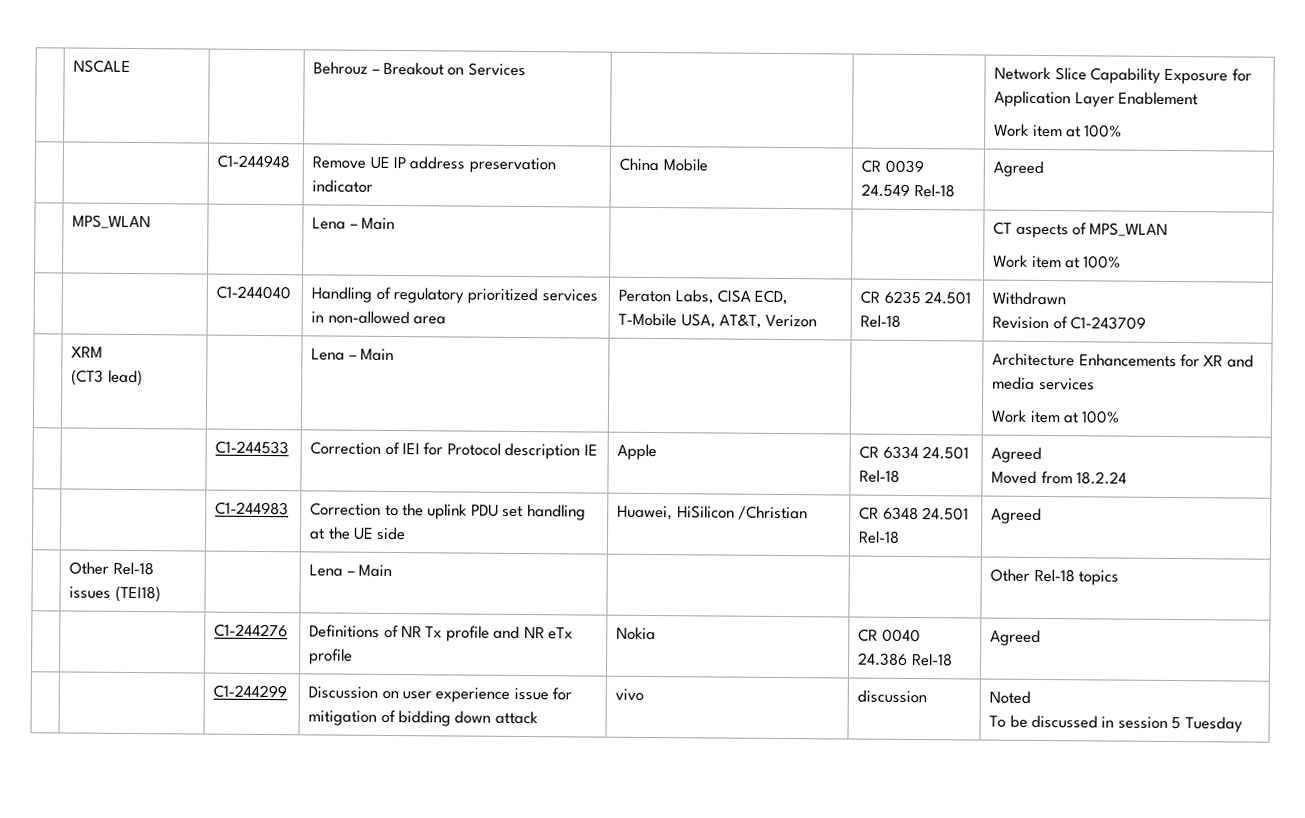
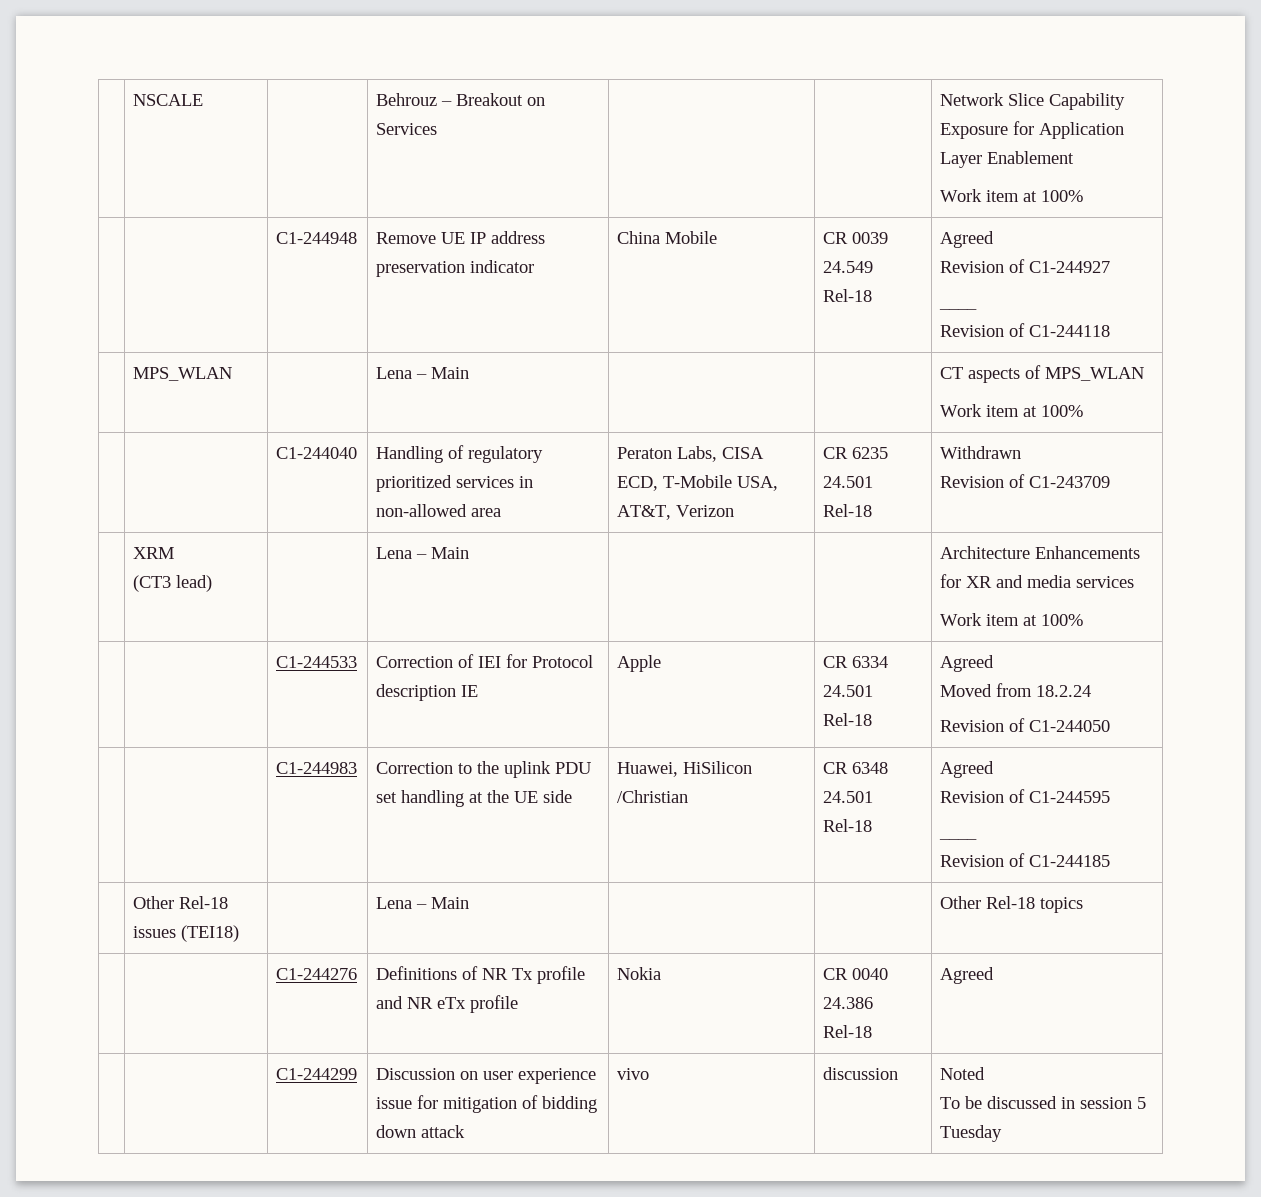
  | | C1-244948 | Remove UE IP address preservation indicator | China Mobile | CR 0039 24.549 Rel-18 | Agreed
+ Revision of C1-244927
+ ____
+ Revision of C1-244118
  | | C1-244533 | Correction of IEI for Protocol description IE | Apple | CR 6334 24.501 Rel-18 | Agreed
  Moved from 18.2.24
+ Revision of C1-244050
  | | C1-244983 | Correction to the uplink PDU set handling at the UE side | Huawei, HiSilicon /Christian | CR 6348 24.501 Rel-18 | Agreed
+ Revision of C1-244595
+ ____
+ Revision of C1-244185

